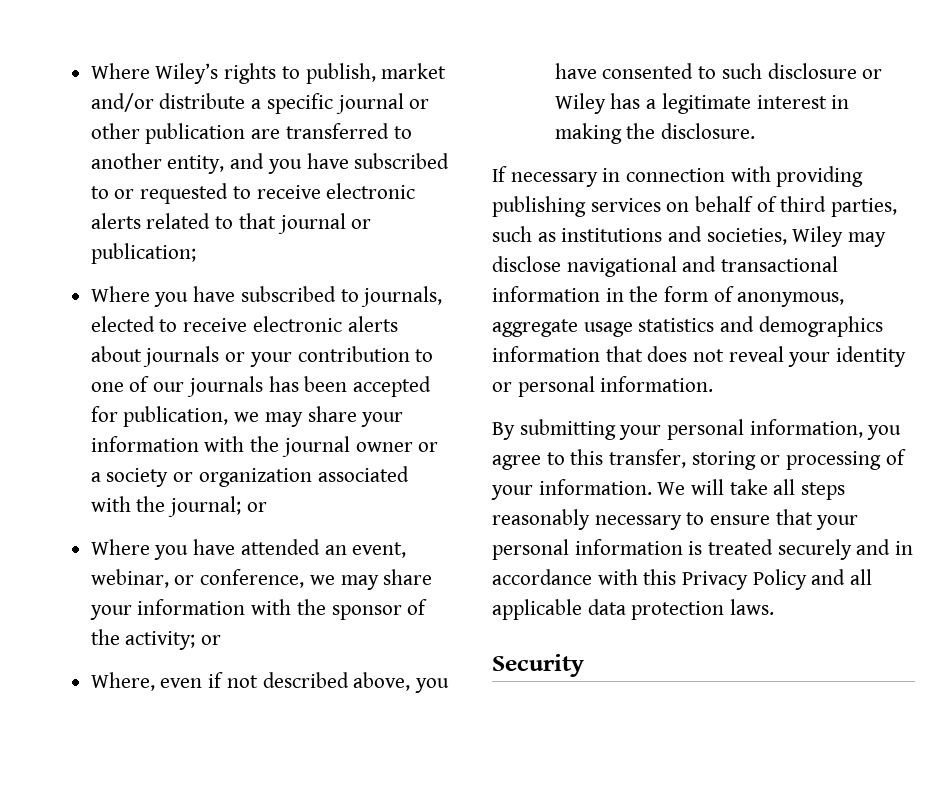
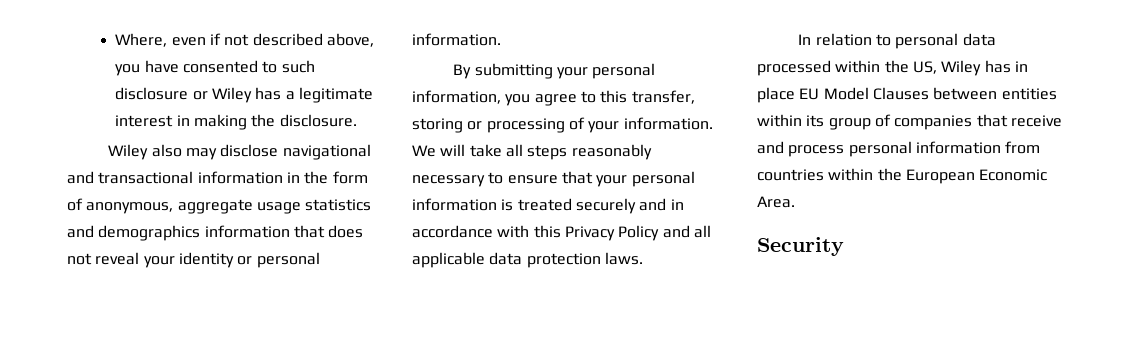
- Where Wiley’s rights to publish, market and/or distribute a specific journal or other publication are transferred to another entity, and you have subscribed to or requested to receive electronic alerts related to that journal or publication;
- Where you have subscribed to journals, elected to receive electronic alerts about journals or your contribution to one of our journals has been accepted for publication, we may share your information with the journal owner or a society or organization associated with the journal; or
- Where you have attended an event, webinar, or conference, we may share your information with the sponsor of the activity; or
- If necessary in connection with providing publishing services on behalf of third parties, such as institutions and societies, Wiley may disclose navigational and transactional information in the form of anonymous, aggregate usage statistics and demographics information that does not reveal your identity or personal information.
+ Wiley also may disclose navigational and transactional information in the form of anonymous, aggregate usage statistics and demographics information that does not reveal your identity or personal information.
+ In relation to personal data processed within the US, Wiley has in place EU Model Clauses between entities within its group of companies that receive and process personal information from countries within the European Economic Area.

